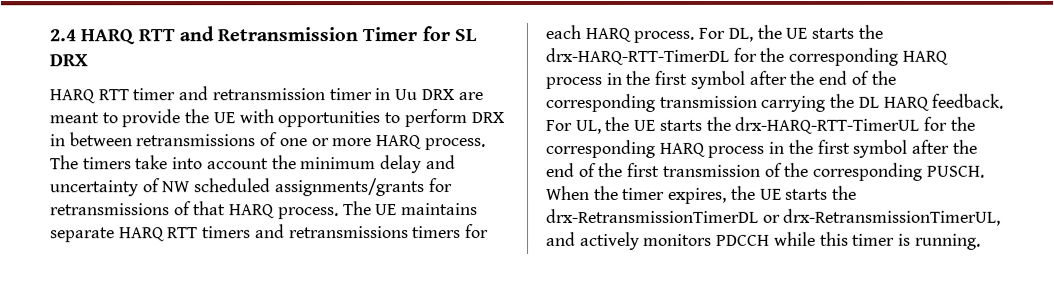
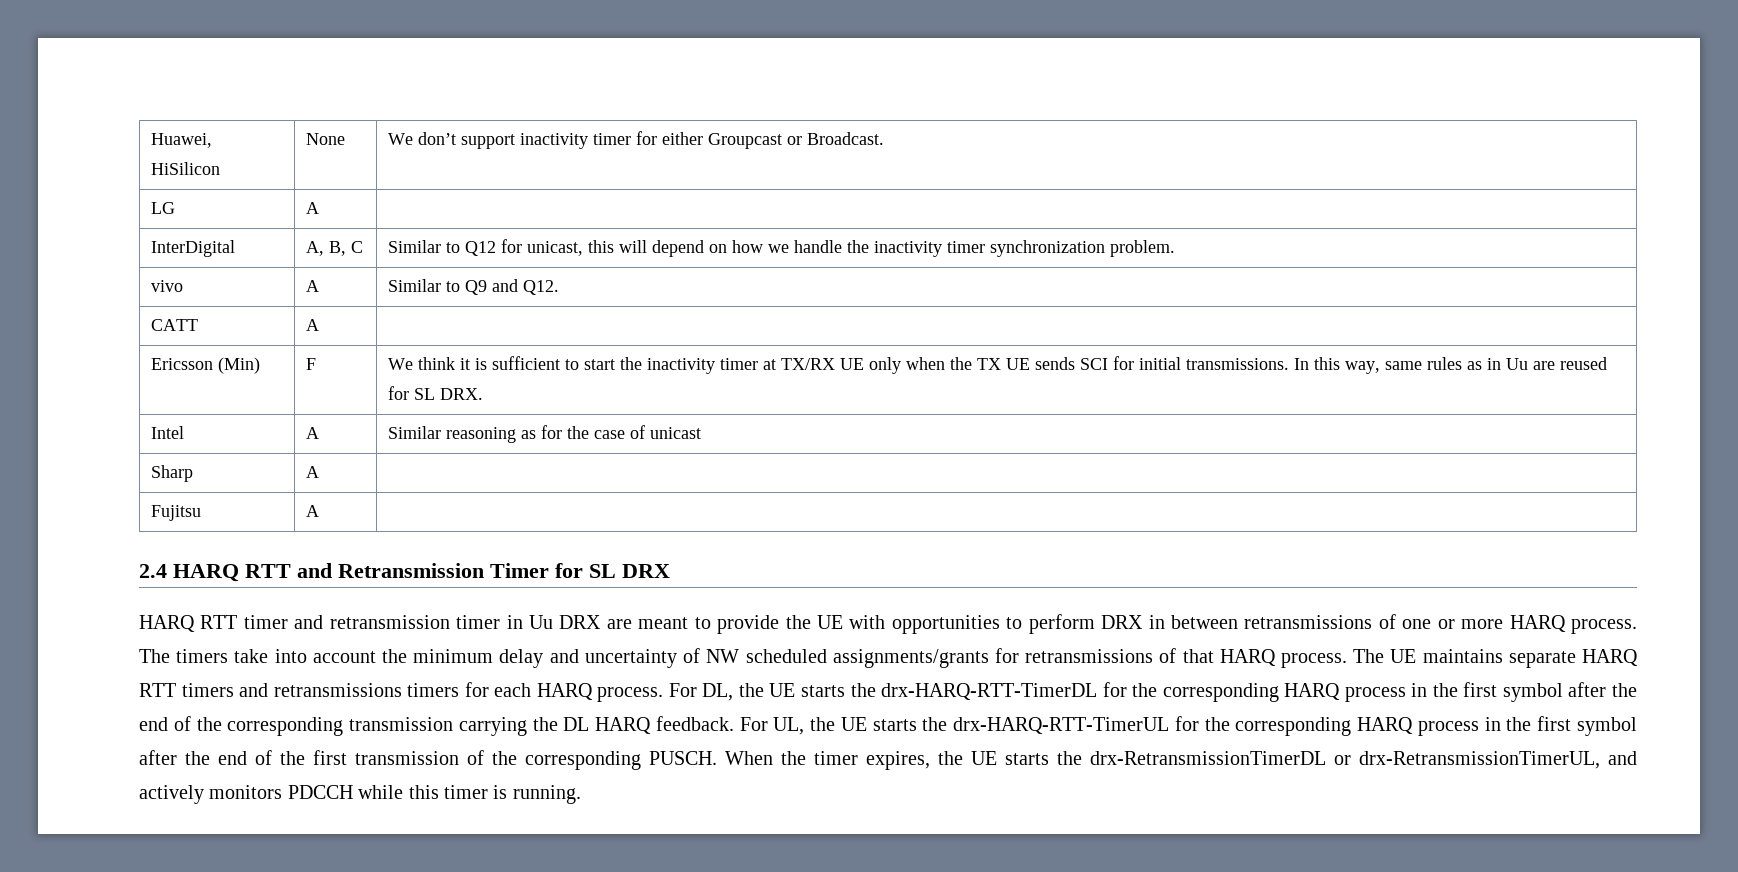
+ Huawei, HiSilicon | None | We don’t support inactivity timer for either Groupcast or Broadcast.
+ LG | A |
+ InterDigital | A, B, C | Similar to Q12 for unicast, this will depend on how we handle the inactivity timer synchronization problem.
+ vivo | A | Similar to Q9 and Q12.
+ CATT | A |
+ Ericsson (Min) | F | We think it is sufficient to start the inactivity timer at TX/RX UE only when the TX UE sends SCI for initial transmissions. In this way, same rules as in Uu are reused for SL DRX.
+ Intel | A | Similar reasoning as for the case of unicast
+ Sharp | A |
+ Fujitsu | A |

